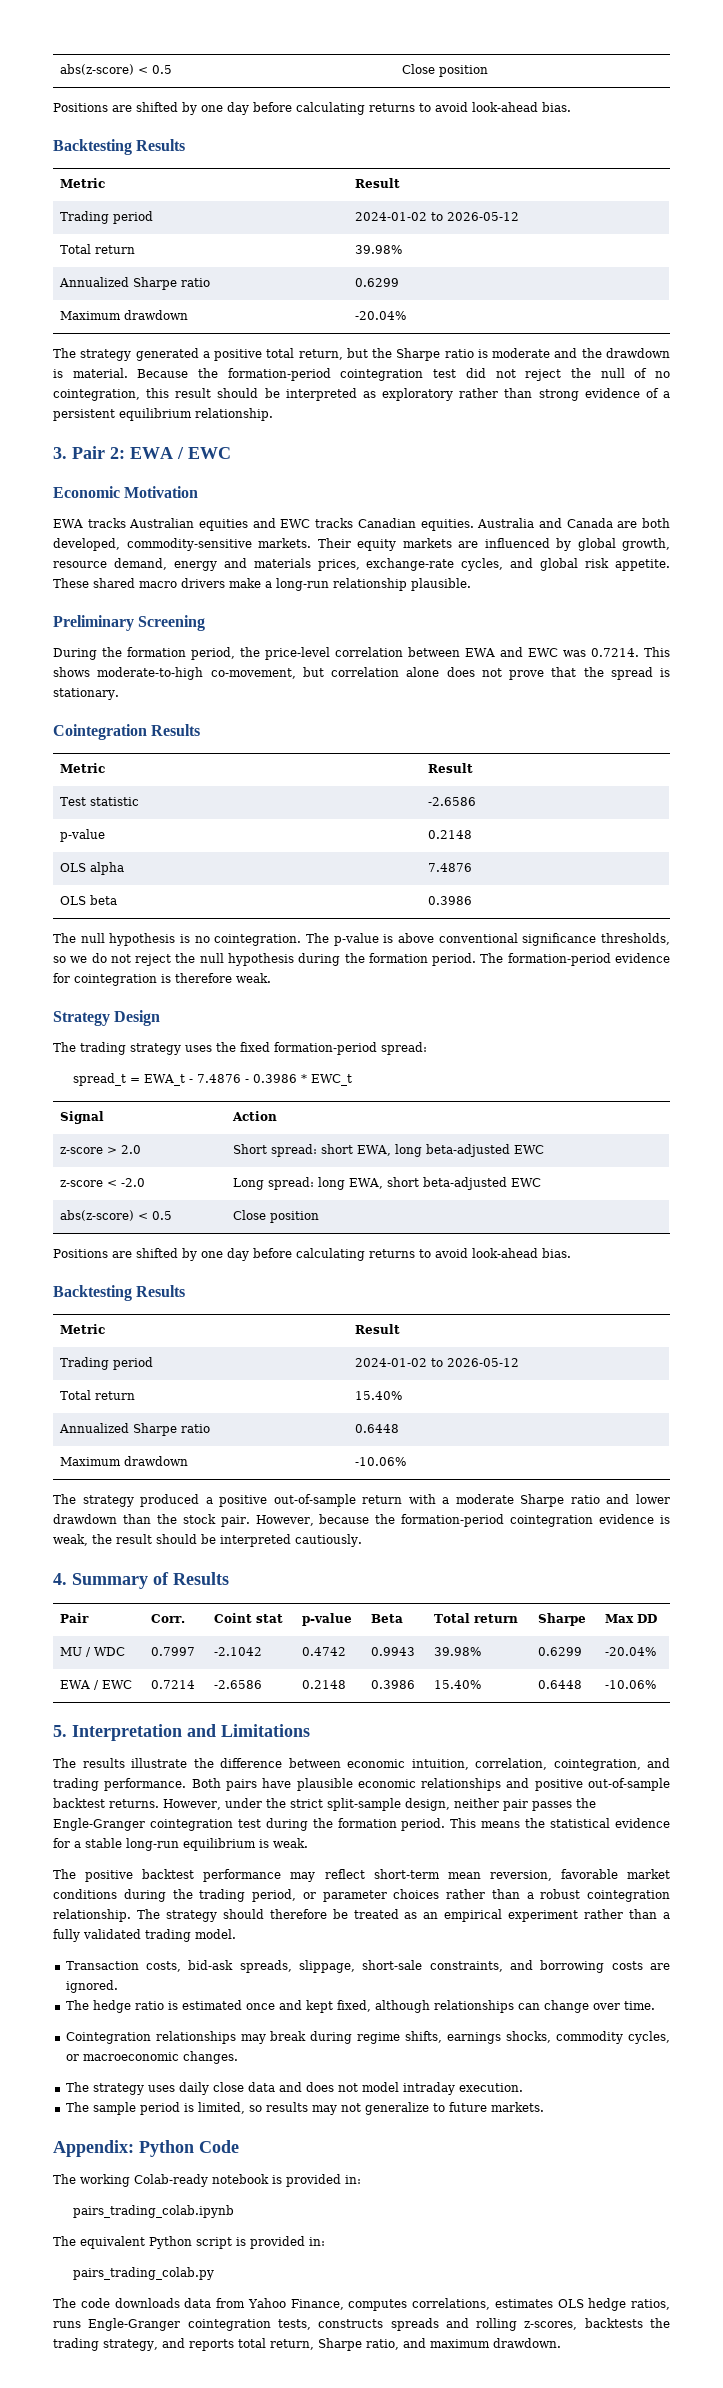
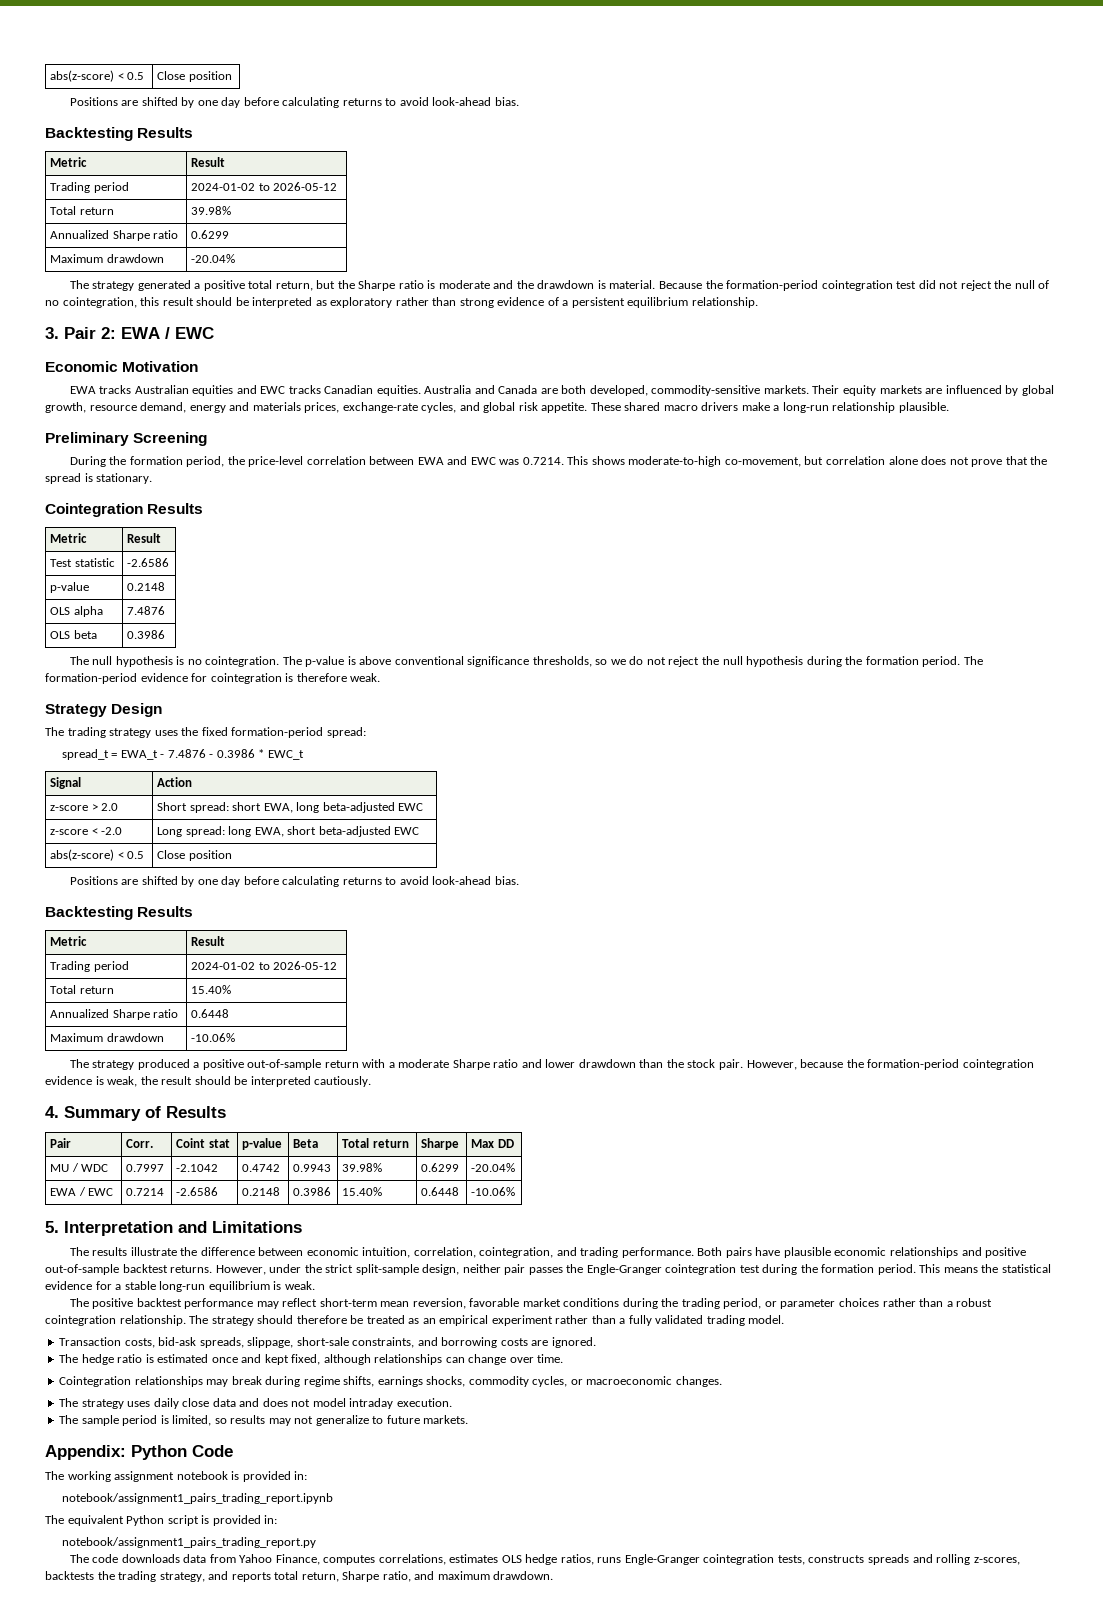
- The working Colab-ready notebook is provided in:
+ The working assignment notebook is provided in:
- pairs_trading_colab.ipynb
+ notebook/assignment1_pairs_trading_report.ipynb
- pairs_trading_colab.py
+ notebook/assignment1_pairs_trading_report.py

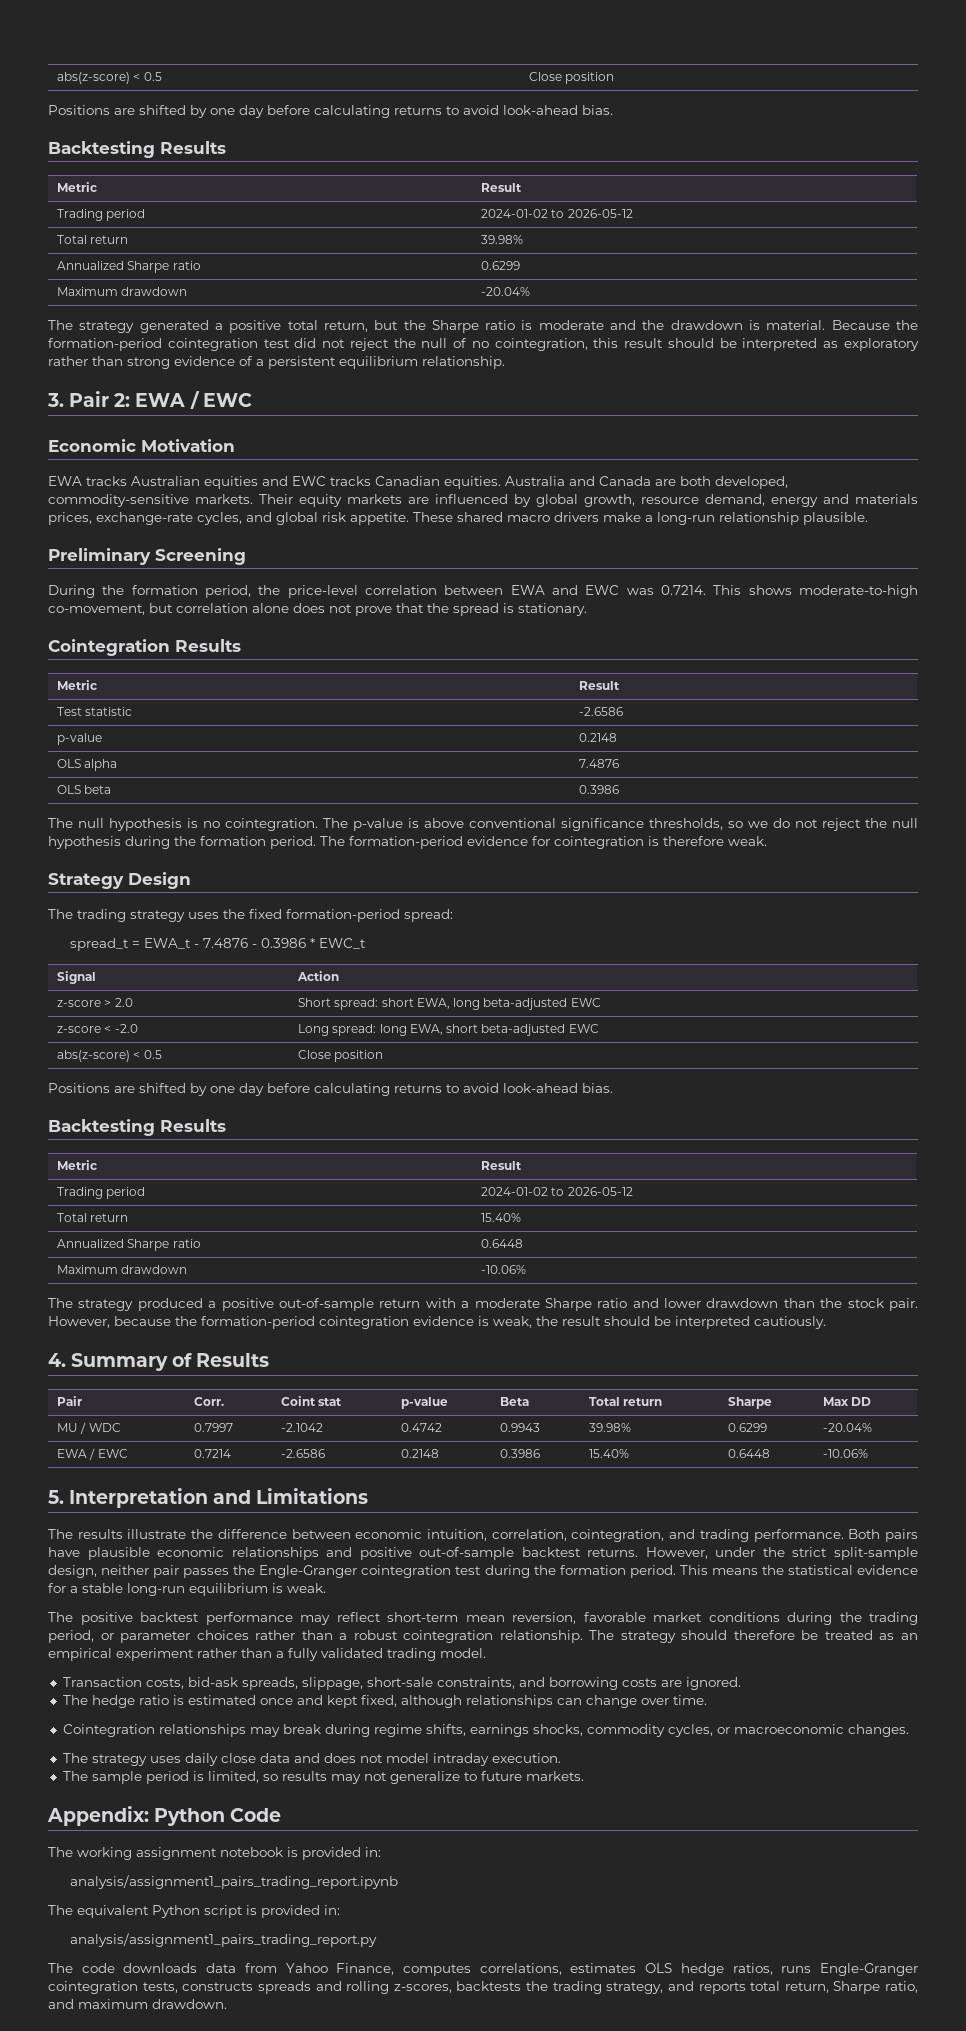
- notebook/assignment1_pairs_trading_report.ipynb
+ analysis/assignment1_pairs_trading_report.ipynb
- notebook/assignment1_pairs_trading_report.py
+ analysis/assignment1_pairs_trading_report.py

